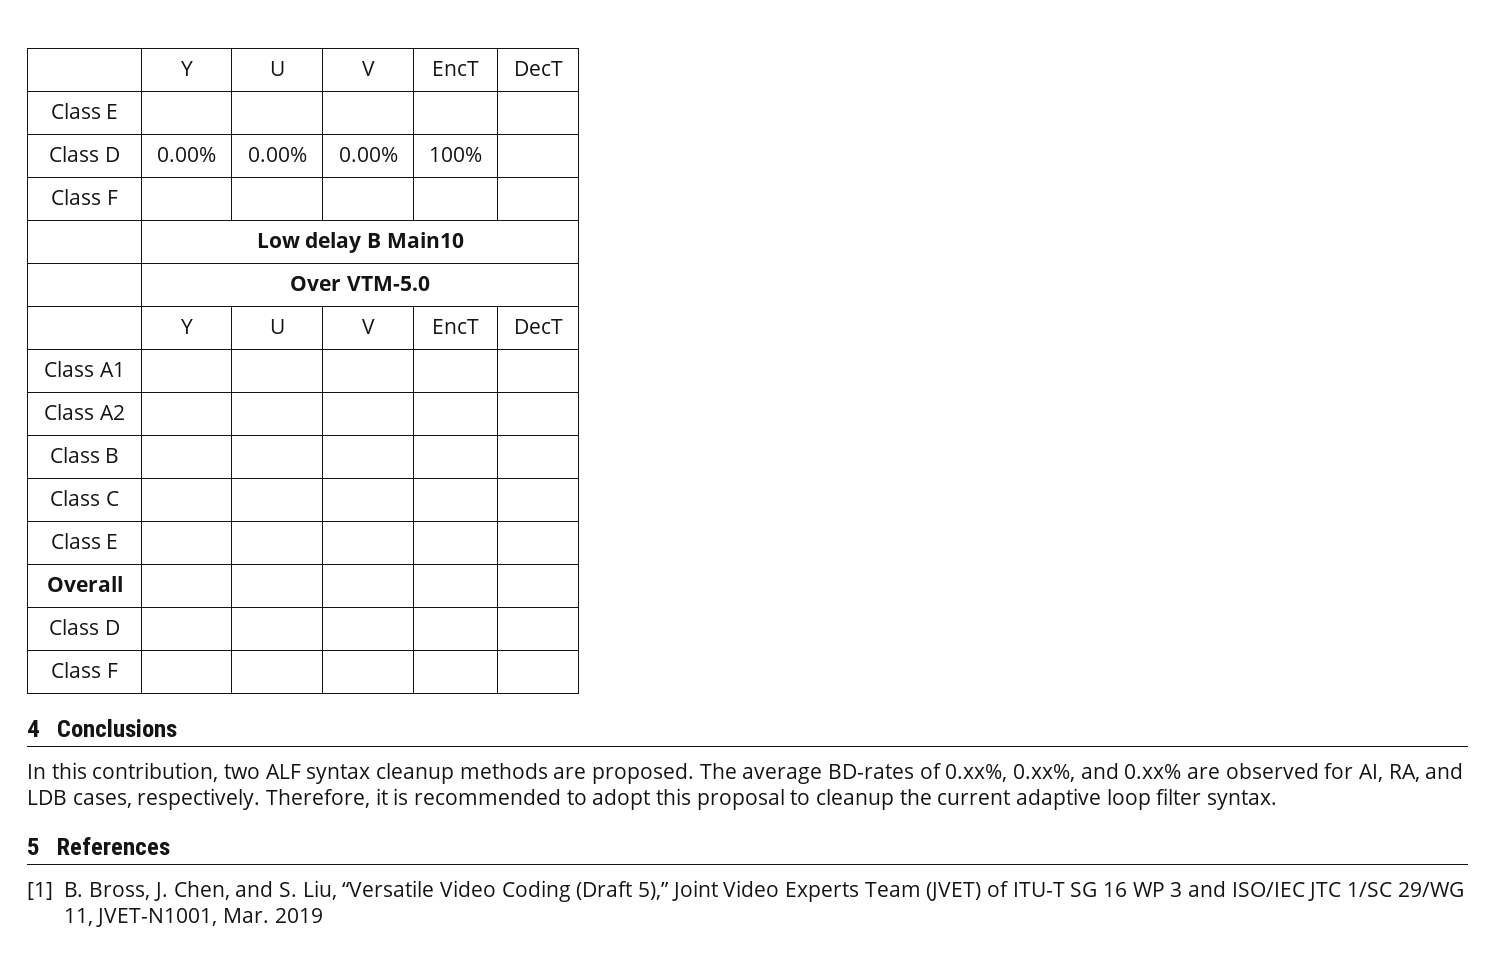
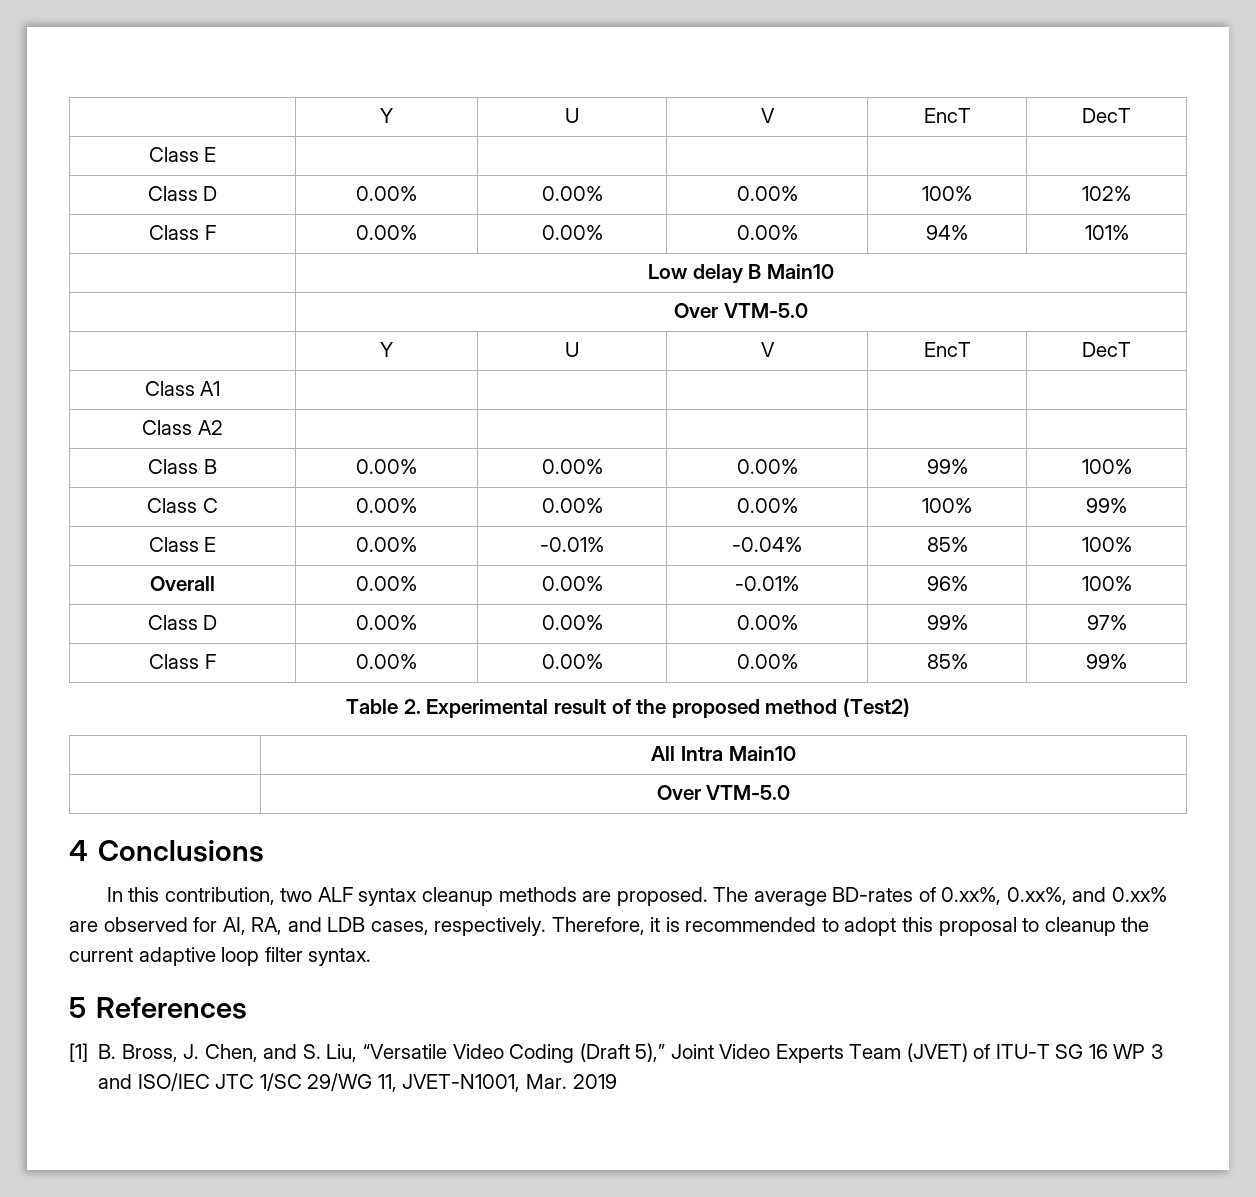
- Class D | 0.00% | 0.00% | 0.00% | 100% |
- Class F | | | | |
+ Class D | 0.00% | 0.00% | 0.00% | 100% | 102%
+ Class F | 0.00% | 0.00% | 0.00% | 94% | 101%
- Class B | | | | |
- Class C | | | | |
- Class E | | | | |
- Overall | | | | |
- Class D | | | | |
- Class F | | | | |
+ Class B | 0.00% | 0.00% | 0.00% | 99% | 100%
+ Class C | 0.00% | 0.00% | 0.00% | 100% | 99%
+ Class E | 0.00% | -0.01% | -0.04% | 85% | 100%
+ Overall | 0.00% | 0.00% | -0.01% | 96% | 100%
+ Class D | 0.00% | 0.00% | 0.00% | 99% | 97%
+ Class F | 0.00% | 0.00% | 0.00% | 85% | 99%
+ Table 2. Experimental result of the proposed method (Test2)
+ | All Intra Main10
+ | Over VTM-5.0

